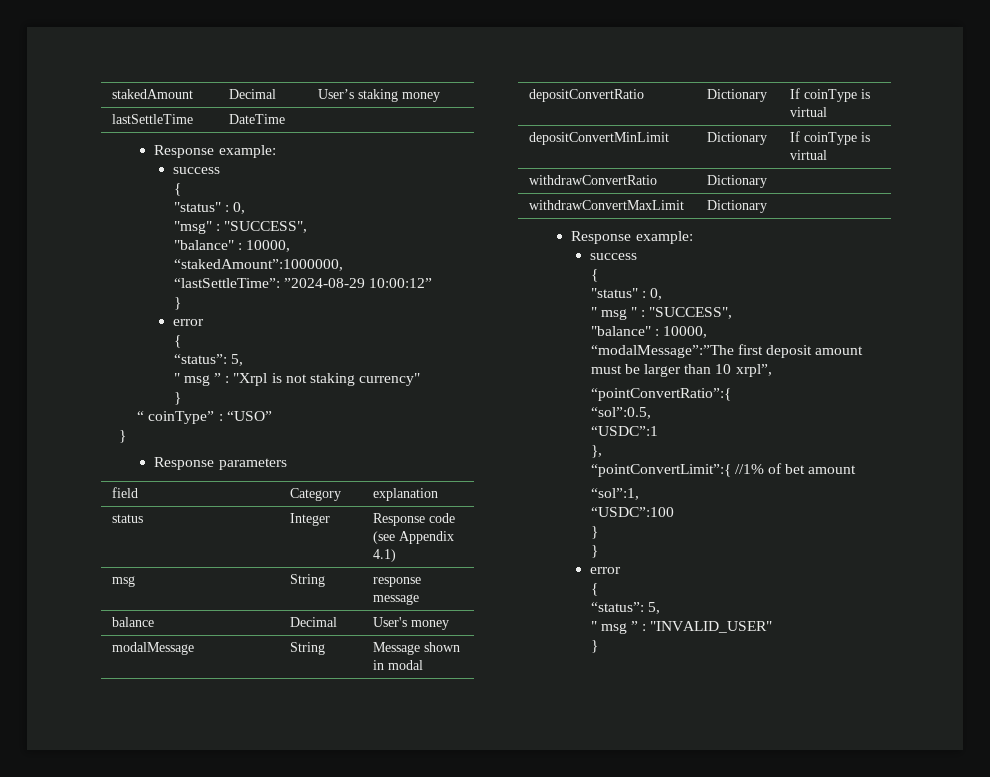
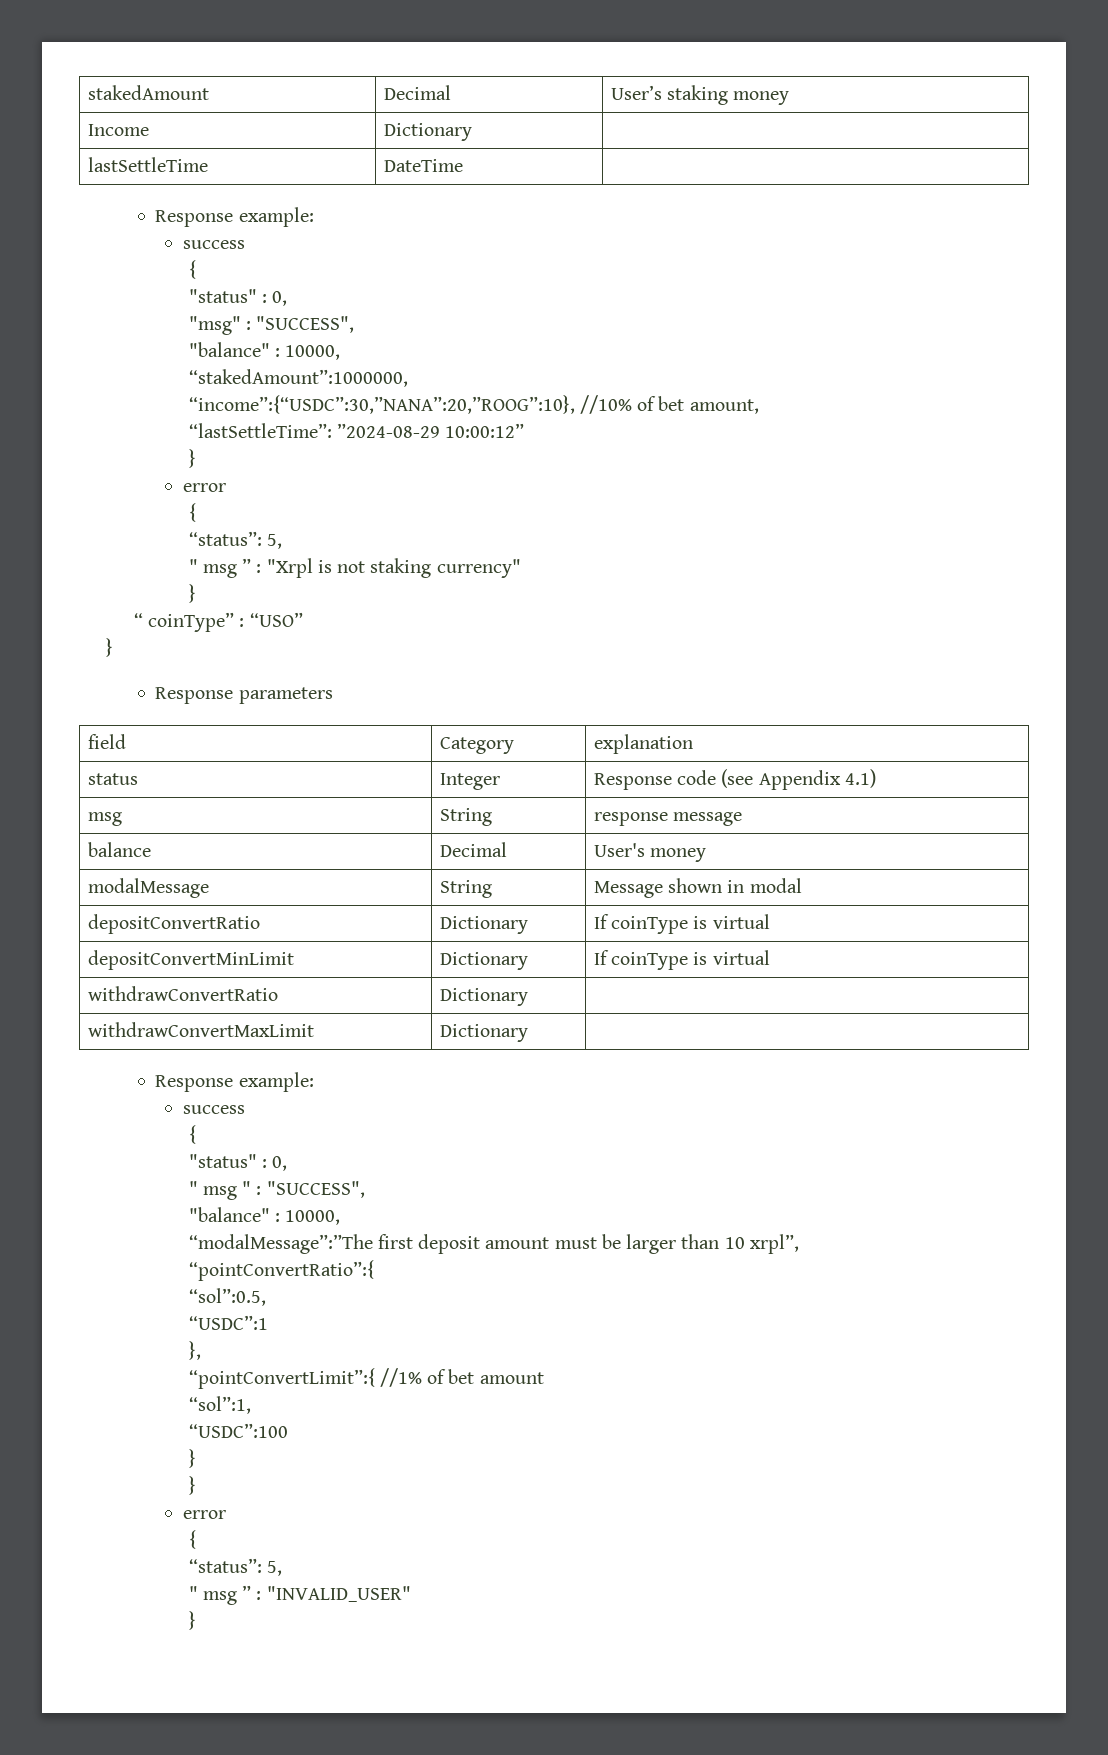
+ Income | Dictionary |
+ “income”:{“USDC”:30,”NANA”:20,”ROOG”:10}, //10% of bet amount,

